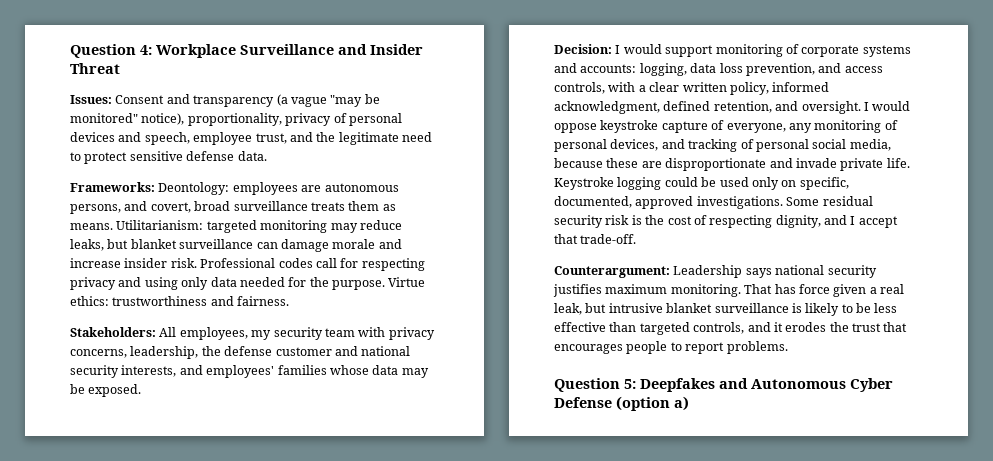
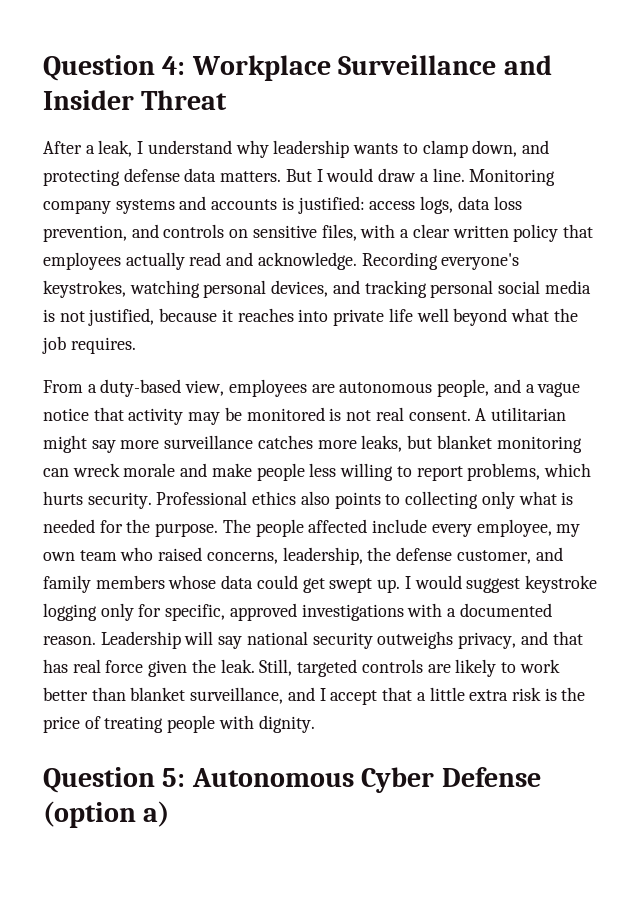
- Issues: Consent and transparency (a vague "may be monitored" notice), proportionality, privacy of personal devices and speech, employee trust, and the legitimate need to protect sensitive defense data.
- Frameworks: Deontology: employees are autonomous persons, and covert, broad surveillance treats them as means. Utilitarianism: targeted monitoring may reduce leaks, but blanket surveillance can damage morale and increase insider risk. Professional codes call for respecting privacy and using only data needed for the purpose. Virtue ethics: trustworthiness and fairness.
- Stakeholders: All employees, my security team with privacy concerns, leadership, the defense customer and national security interests, and employees' families whose data may be exposed.
- Decision: I would support monitoring of corporate systems and accounts: logging, data loss prevention, and access controls, with a clear written policy, informed acknowledgment, defined retention, and oversight. I would oppose keystroke capture of everyone, any monitoring of personal devices, and tracking of personal social media, because these are disproportionate and invade private life. Keystroke logging could be used only on specific, documented, approved investigations. Some residual security risk is the cost of respecting dignity, and I accept that trade-off.
- Counterargument: Leadership says national security justifies maximum monitoring. That has force given a real leak, but intrusive blanket surveillance is likely to be less effective than targeted controls, and it erodes the trust that encourages people to report problems.
+ After a leak, I understand why leadership wants to clamp down, and protecting defense data matters. But I would draw a line. Monitoring company systems and accounts is justified: access logs, data loss prevention, and controls on sensitive files, with a clear written policy that employees actually read and acknowledge. Recording everyone's keystrokes, watching personal devices, and tracking personal social media is not justified, because it reaches into private life well beyond what the job requires.
+ From a duty-based view, employees are autonomous people, and a vague notice that activity may be monitored is not real consent. A utilitarian might say more surveillance catches more leaks, but blanket monitoring can wreck morale and make people less willing to report problems, which hurts security. Professional ethics also points to collecting only what is needed for the purpose. The people affected include every employee, my own team who raised concerns, leadership, the defense customer, and family members whose data could get swept up. I would suggest keystroke logging only for specific, approved investigations with a documented reason. Leadership will say national security outweighs privacy, and that has real force given the leak. Still, targeted controls are likely to work better than blanket surveillance, and I accept that a little extra risk is the price of treating people with dignity.
- Question 5: Deepfakes and Autonomous Cyber Defense (option a)
+ Question 5: Autonomous Cyber Defense (option a)

